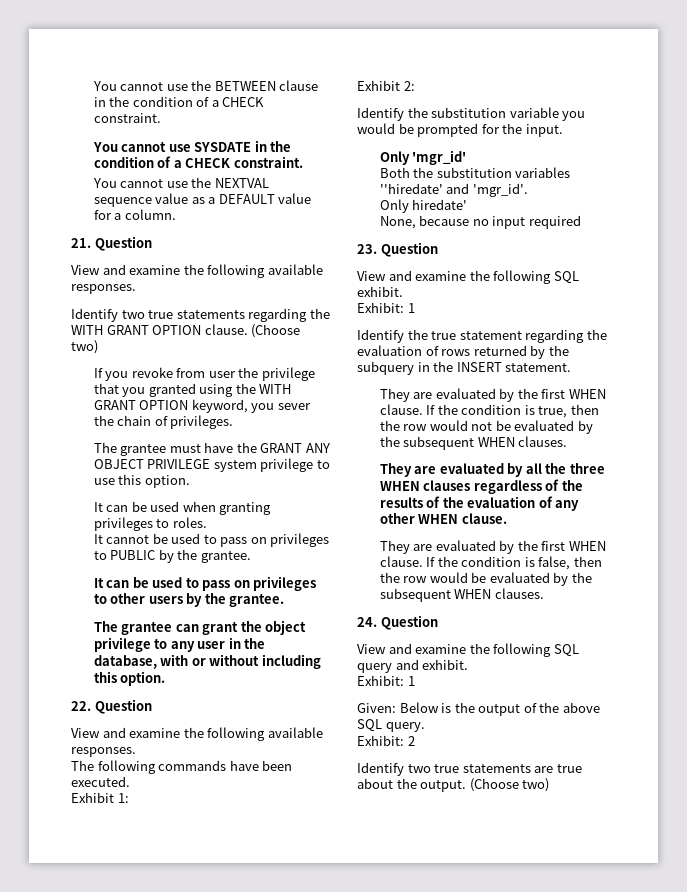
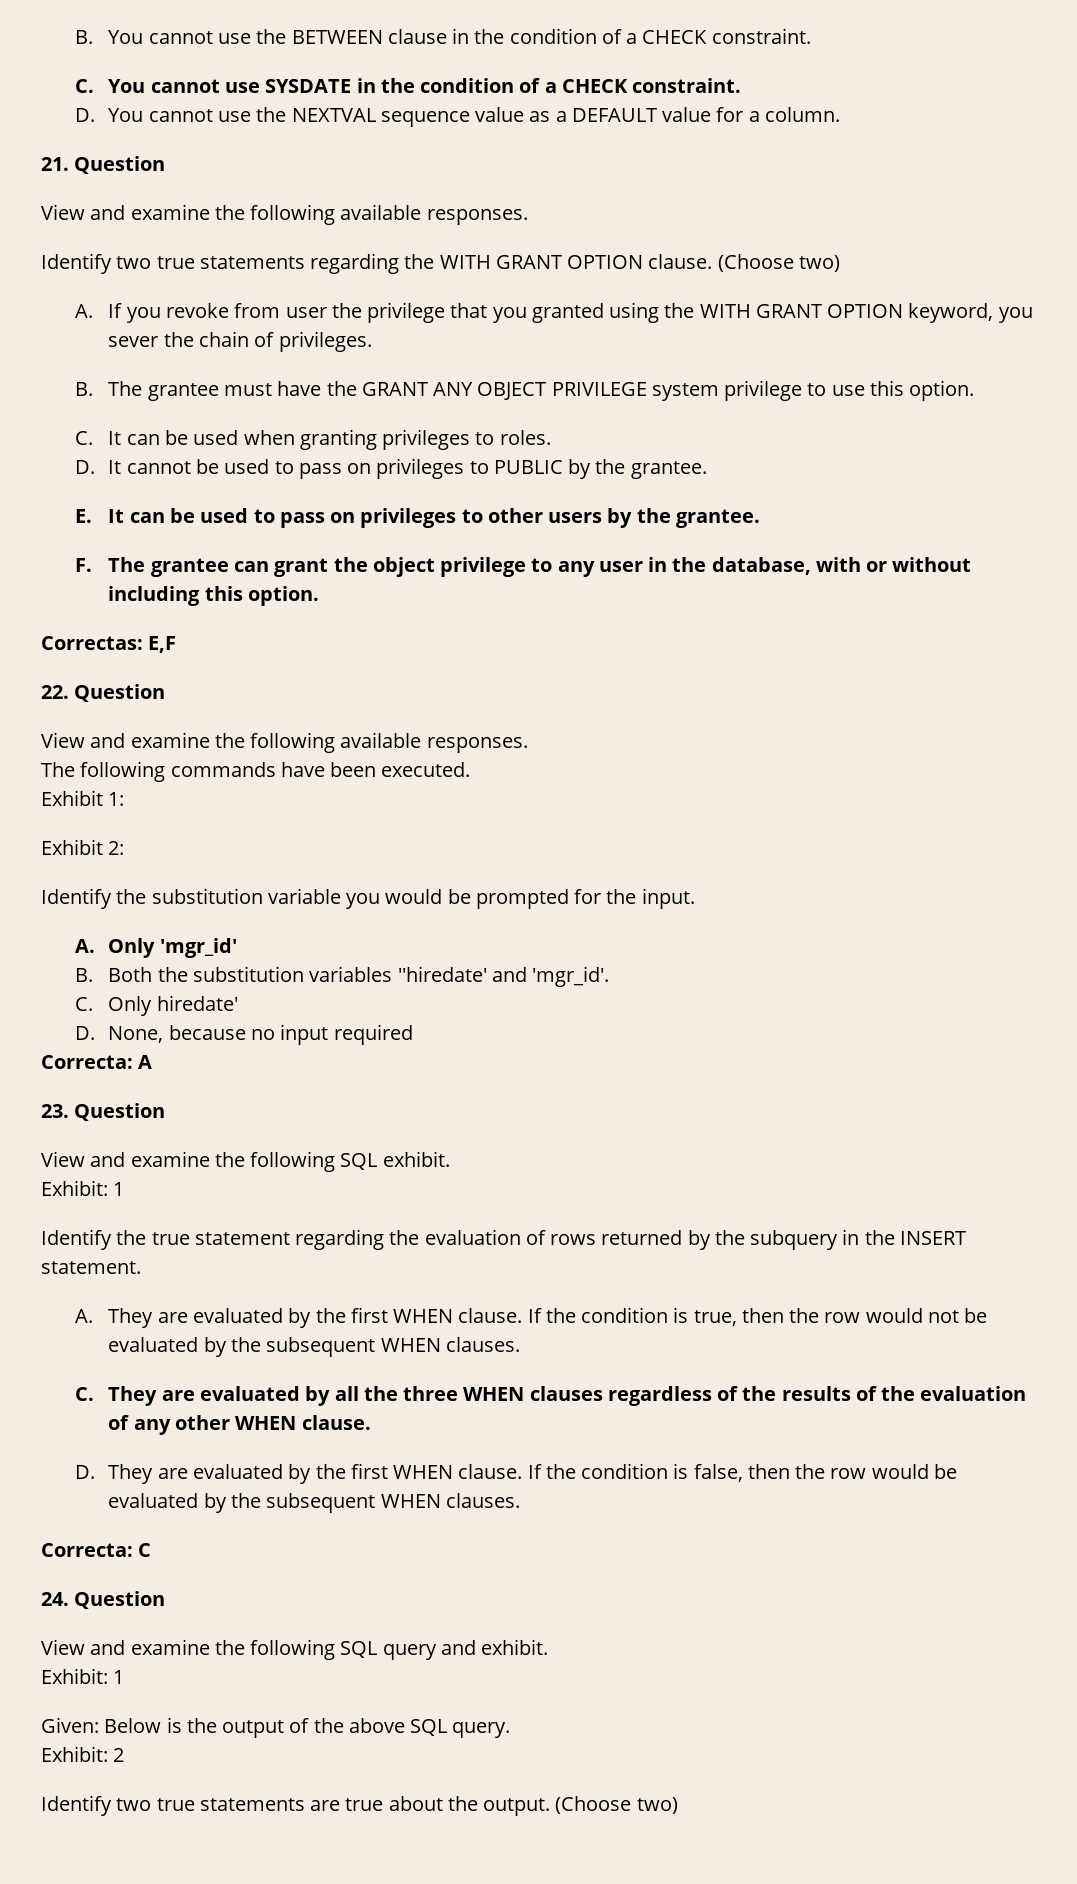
- You cannot use the BETWEEN clause in the condition of a CHECK constraint.
+ B. You cannot use the BETWEEN clause in the condition of a CHECK constraint.
- You cannot use SYSDATE in the condition of a CHECK constraint.
+ C. You cannot use SYSDATE in the condition of a CHECK constraint.
- You cannot use the NEXTVAL sequence value as a DEFAULT value for a column.
+ D. You cannot use the NEXTVAL sequence value as a DEFAULT value for a column.
- If you revoke from user the privilege that you granted using the WITH GRANT OPTION keyword, you sever the chain of privileges.
+ A. If you revoke from user the privilege that you granted using the WITH GRANT OPTION keyword, you sever the chain of privileges.
- The grantee must have the GRANT ANY OBJECT PRIVILEGE system privilege to use this option.
+ B. The grantee must have the GRANT ANY OBJECT PRIVILEGE system privilege to use this option.
- It can be used when granting privileges to roles.
+ C. It can be used when granting privileges to roles.
- It cannot be used to pass on privileges to PUBLIC by the grantee.
+ D. It cannot be used to pass on privileges to PUBLIC by the grantee.
- It can be used to pass on privileges to other users by the grantee.
+ E. It can be used to pass on privileges to other users by the grantee.
- The grantee can grant the object privilege to any user in the database, with or without including this option.
+ F. The grantee can grant the object privilege to any user in the database, with or without including this option.
+ Correctas: E,F
- Only 'mgr_id'
+ A. Only 'mgr_id'
- Both the substitution variables ''hiredate' and 'mgr_id'.
+ B. Both the substitution variables ''hiredate' and 'mgr_id'.
- Only hiredate'
+ C. Only hiredate'
- None, because no input required
+ D. None, because no input required
+ Correcta: A
  Identify the true statement regarding the evaluation of rows returned by the subquery in the INSERT statement.
- They are evaluated by the first WHEN clause.
+ A. They are evaluated by the first WHEN clause.
- They are evaluated by all the three WHEN clauses regardless of the results of the evaluation of any other WHEN clause.
- They are evaluated by the first WHEN clause.
+ C. They are evaluated by all the three WHEN clauses regardless of the results of the evaluation of any other WHEN clause.
+ D. They are evaluated by the first WHEN clause.
+ Correcta: C

